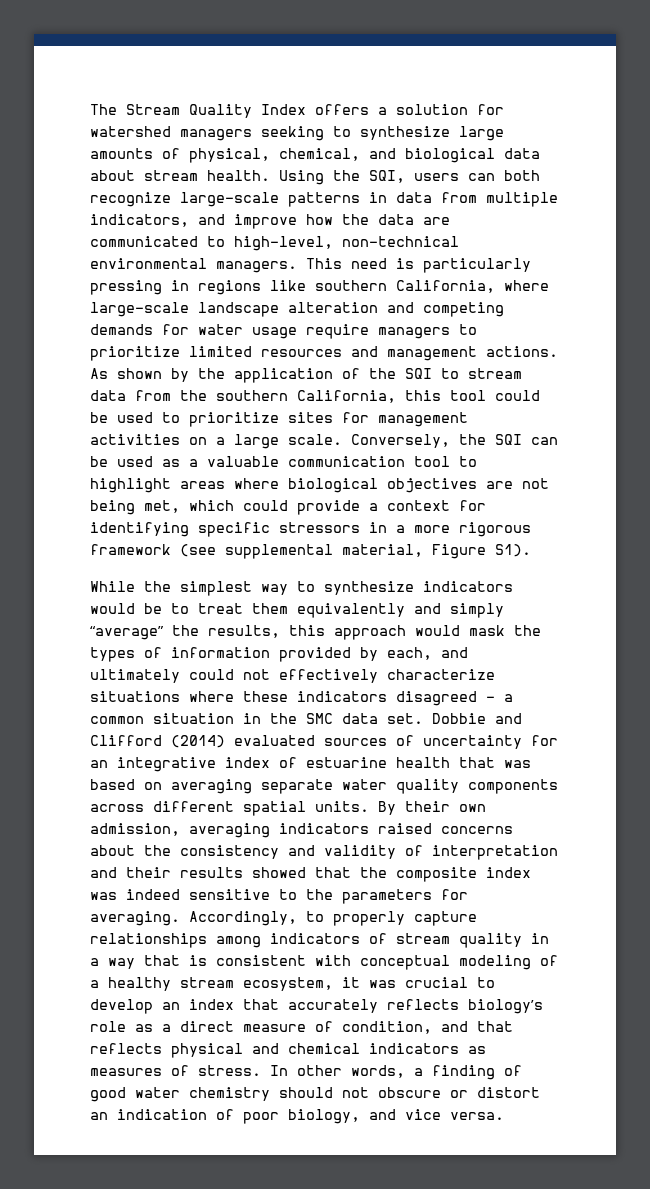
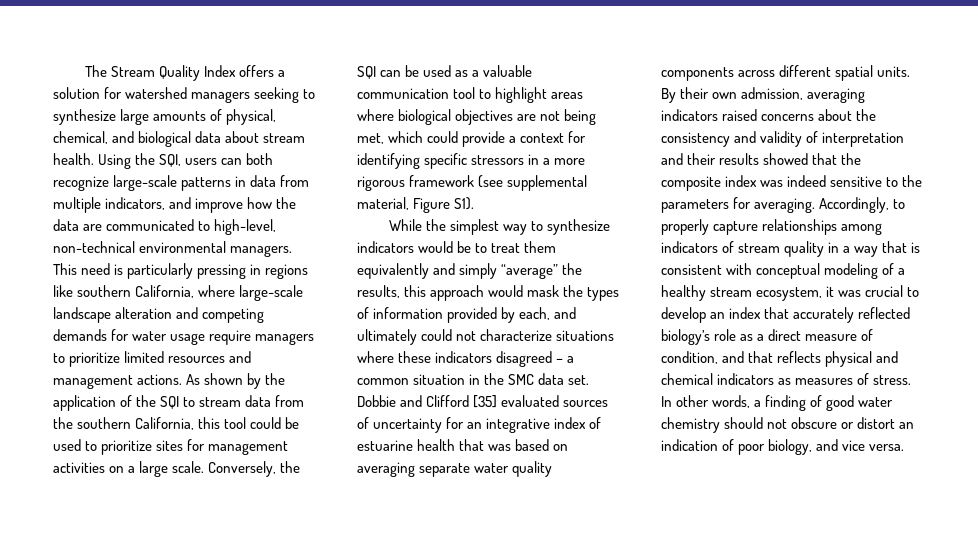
- While the simplest way to synthesize indicators would be to treat them equivalently and simply “average” the results, this approach would mask the types of information provided by each, and ultimately could not effectively characterize situations where these indicators disagreed – a common situation in the SMC data set.
+ While the simplest way to synthesize indicators would be to treat them equivalently and simply “average” the results, this approach would mask the types of information provided by each, and ultimately could not characterize situations where these indicators disagreed – a common situation in the SMC data set.
- Dobbie and Clifford (2014) evaluated sources of uncertainty for an integrative index of estuarine health that was based on averaging separate water quality components across different spatial units.
+ Dobbie and Clifford [35] evaluated sources of uncertainty for an integrative index of estuarine health that was based on averaging separate water quality components across different spatial units.
- Accordingly, to properly capture relationships among indicators of stream quality in a way that is consistent with conceptual modeling of a healthy stream ecosystem, it was crucial to develop an index that accurately reflects biology’s role as a direct measure of condition, and that reflects physical and chemical indicators as measures of stress.
+ Accordingly, to properly capture relationships among indicators of stream quality in a way that is consistent with conceptual modeling of a healthy stream ecosystem, it was crucial to develop an index that accurately reflected biology’s role as a direct measure of condition, and that reflects physical and chemical indicators as measures of stress.

